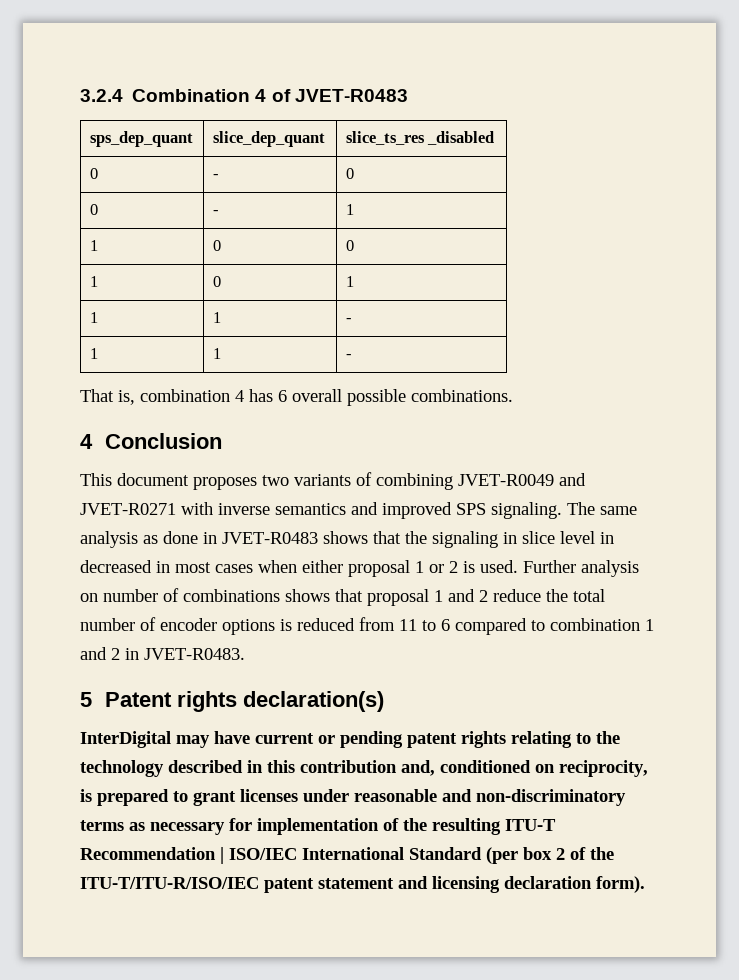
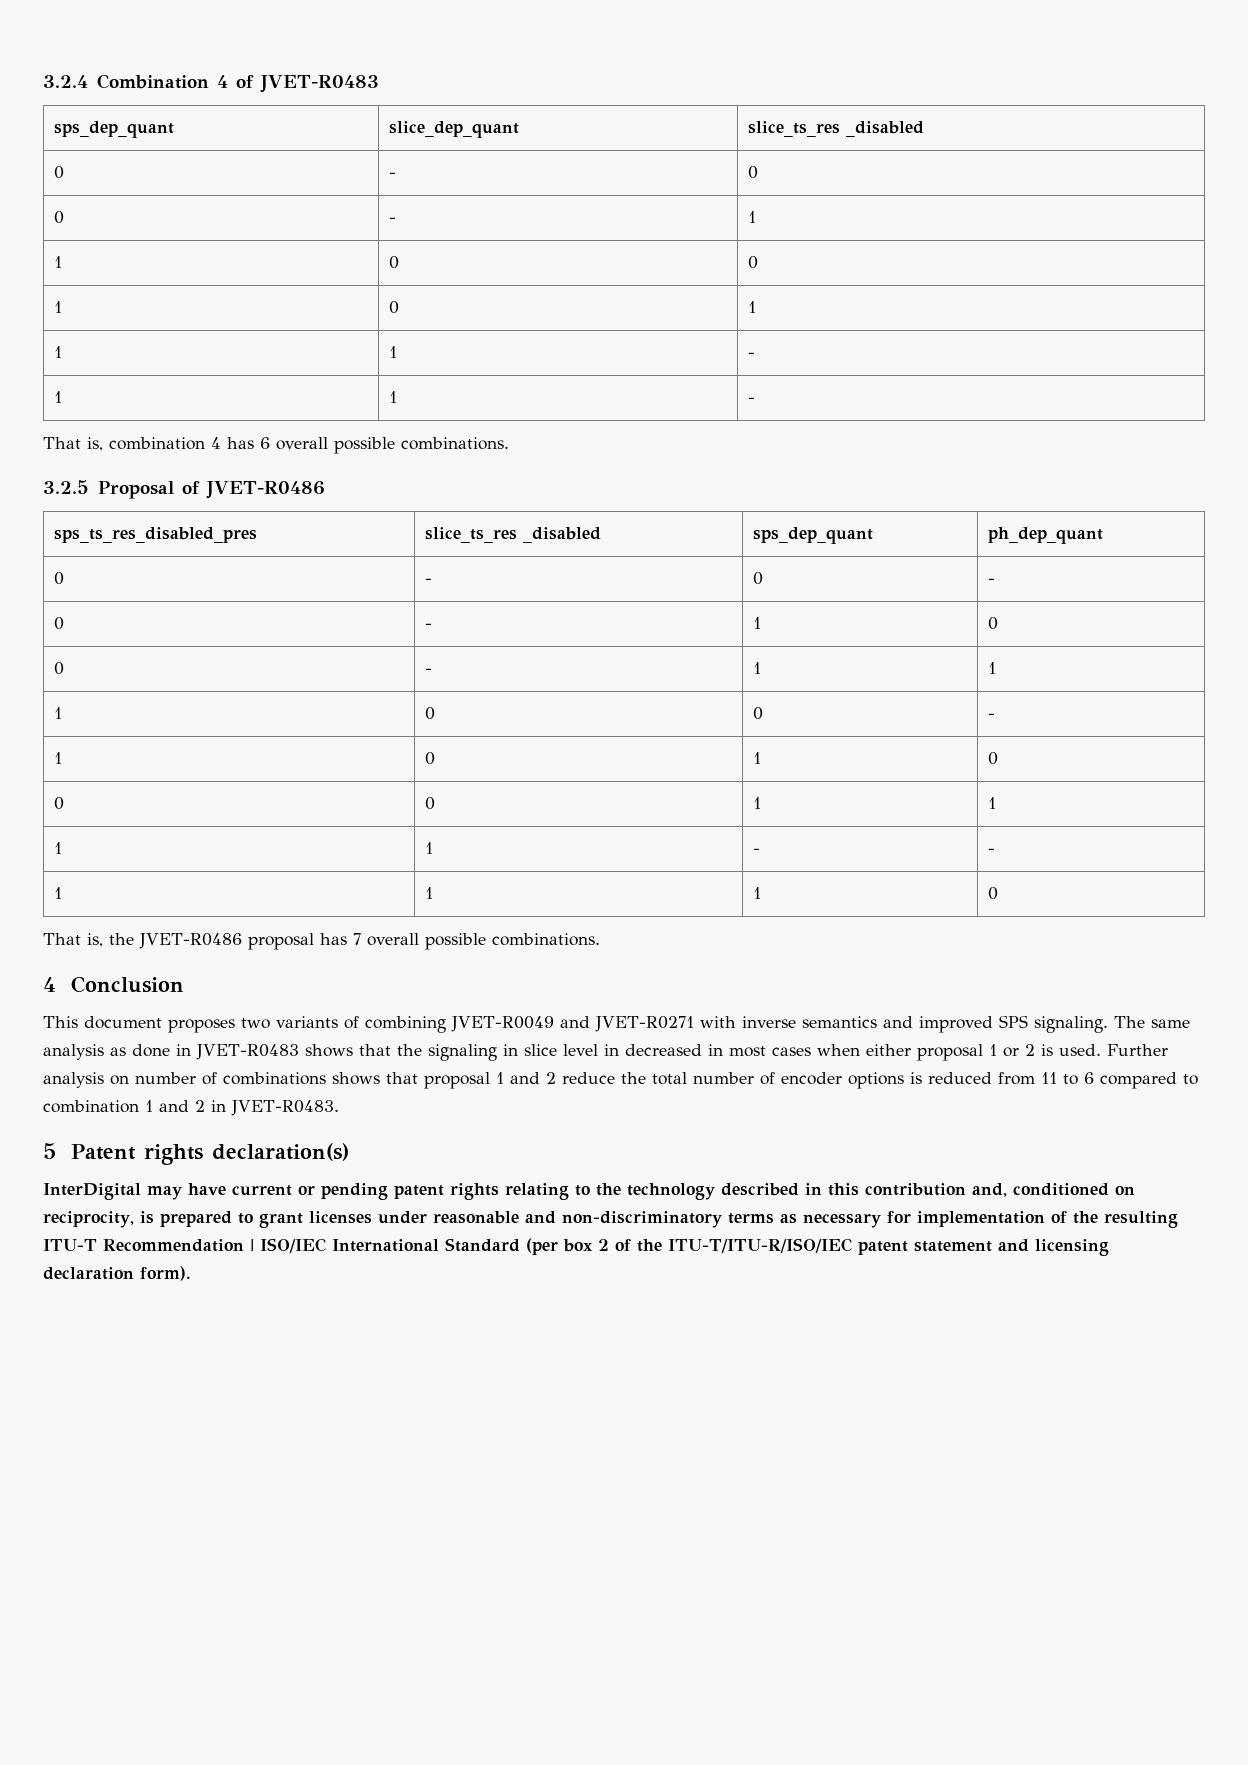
+ 3.2.5 Proposal of JVET-R0486
+ sps_ts_res_disabled_pres | slice_ts_res _disabled | sps_dep_quant | ph_dep_quant
+ 0 | - | 0 | -
+ 0 | - | 1 | 0
+ 0 | - | 1 | 1
+ 1 | 0 | 0 | -
+ 1 | 0 | 1 | 0
+ 0 | 0 | 1 | 1
+ 1 | 1 | - | -
+ 1 | 1 | 1 | 0
+ That is, the JVET-R0486 proposal has 7 overall possible combinations.

